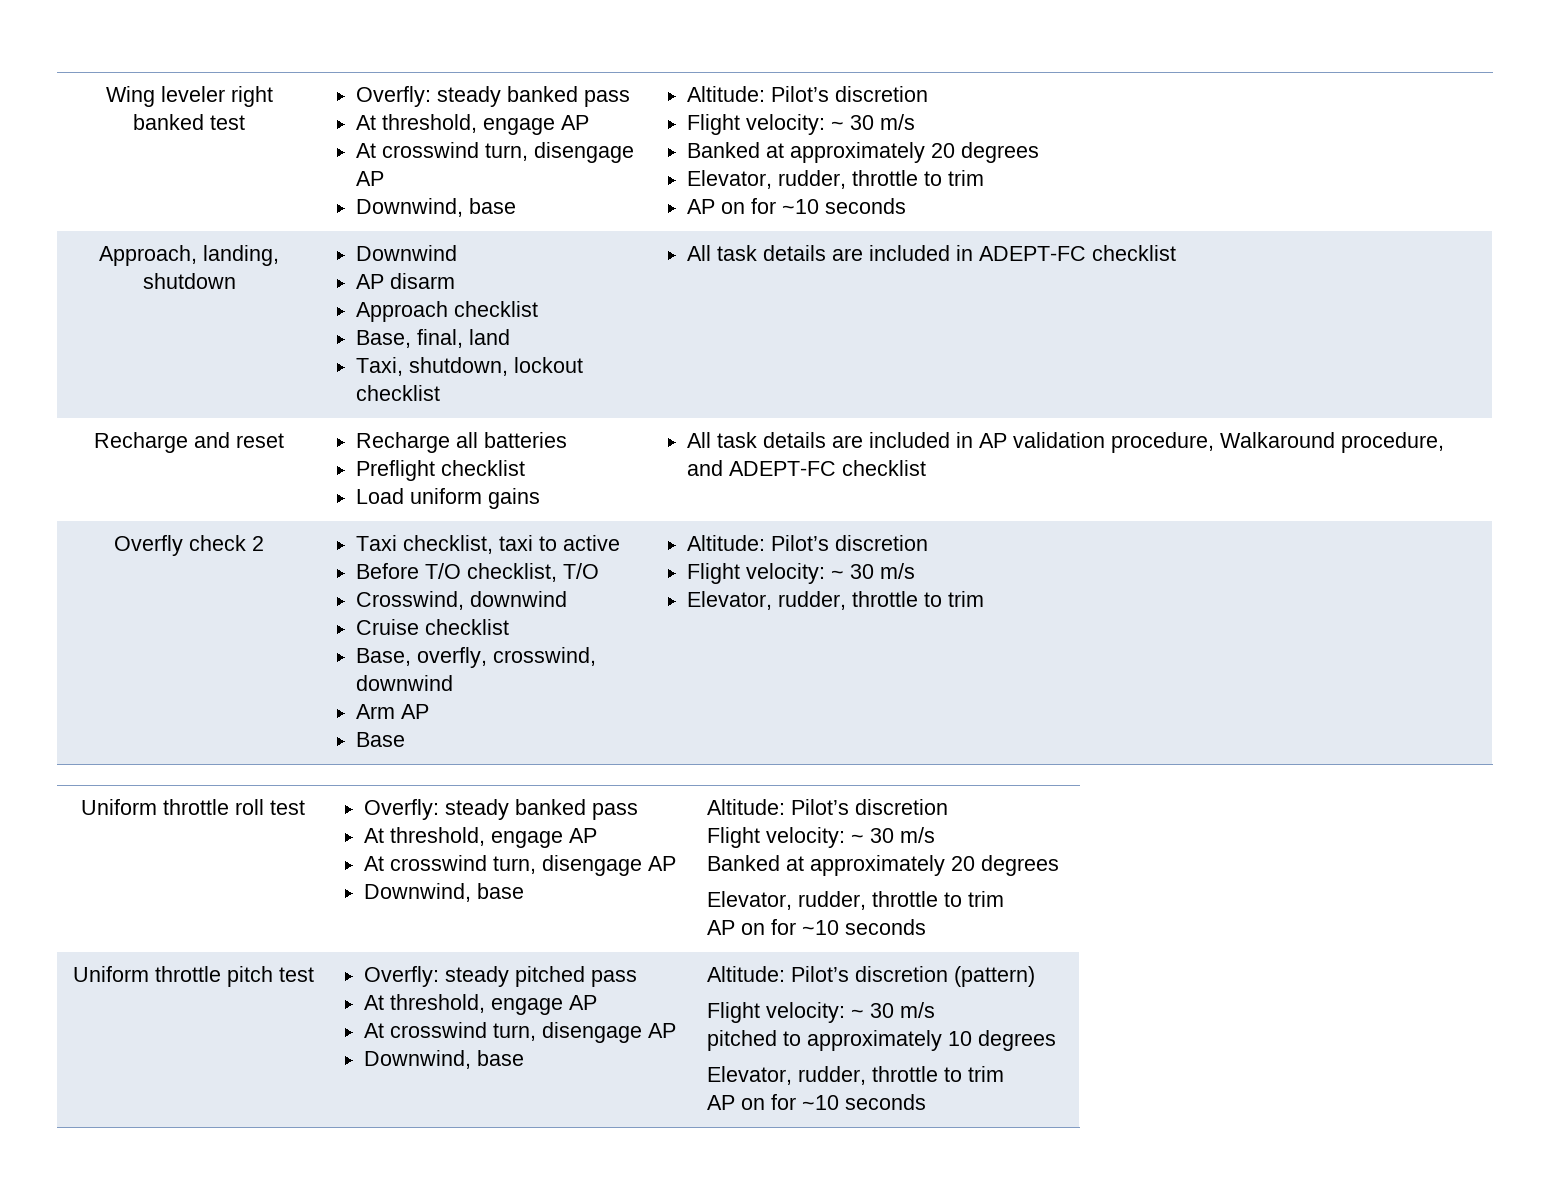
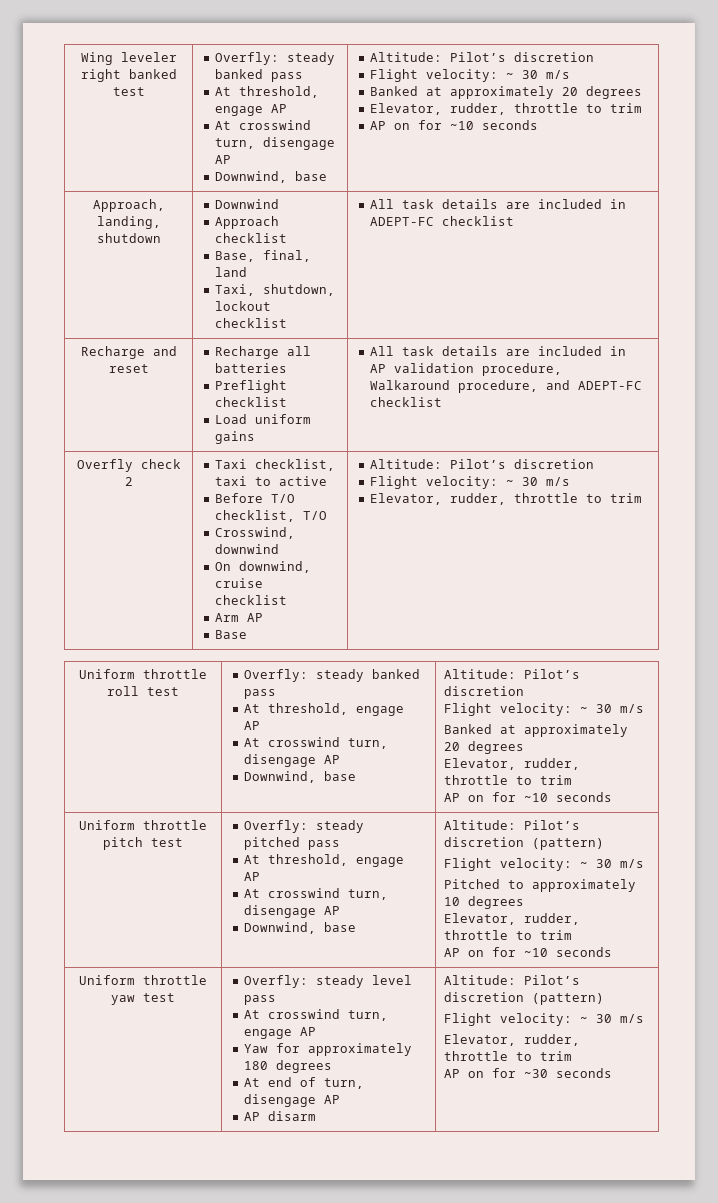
  Approach, landing, shutdown | Downwind
- AP disarm
  Overfly check 2 | Taxi checklist, taxi to active
  Before T/O checklist, T/O
  Crosswind, downwind
- Cruise checklist
- Base, overfly, crosswind, downwind
+ On downwind, cruise checklist
- pitched to approximately 10 degrees
+ Pitched to approximately 10 degrees
+ Uniform throttle yaw test | Overfly: steady level pass
+ At crosswind turn, engage AP
+ Yaw for approximately 180 degrees
+ At end of turn, disengage AP
+ AP disarm | Altitude: Pilot’s discretion (pattern)
+ Flight velocity: ~ 30 m/s
+ Elevator, rudder, throttle to trim
+ AP on for ~30 seconds

